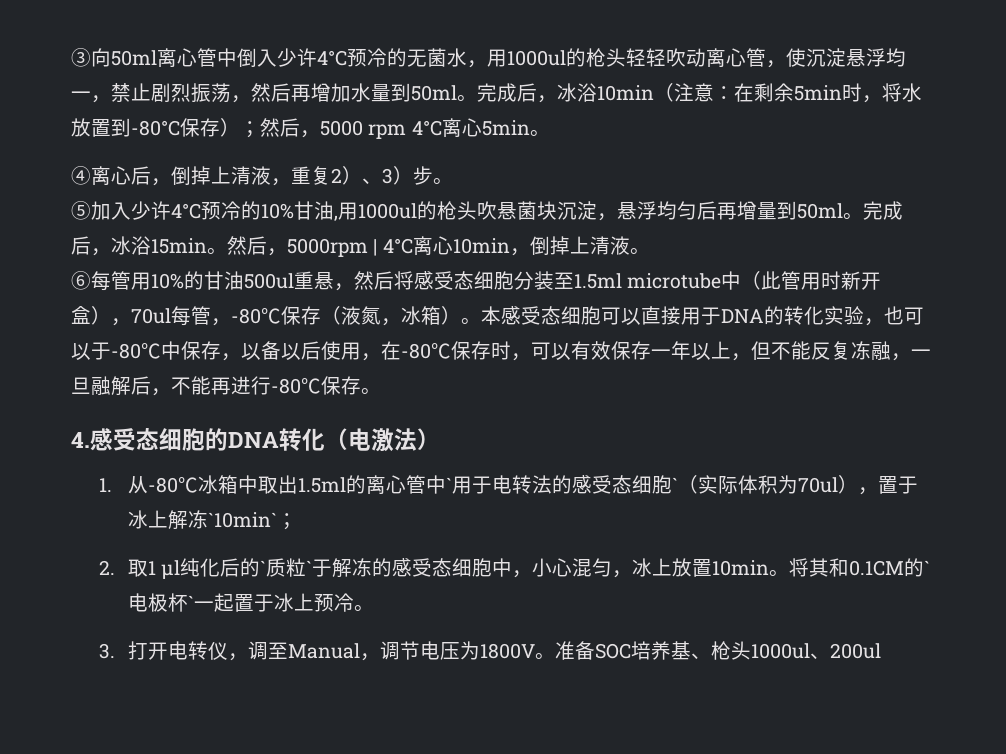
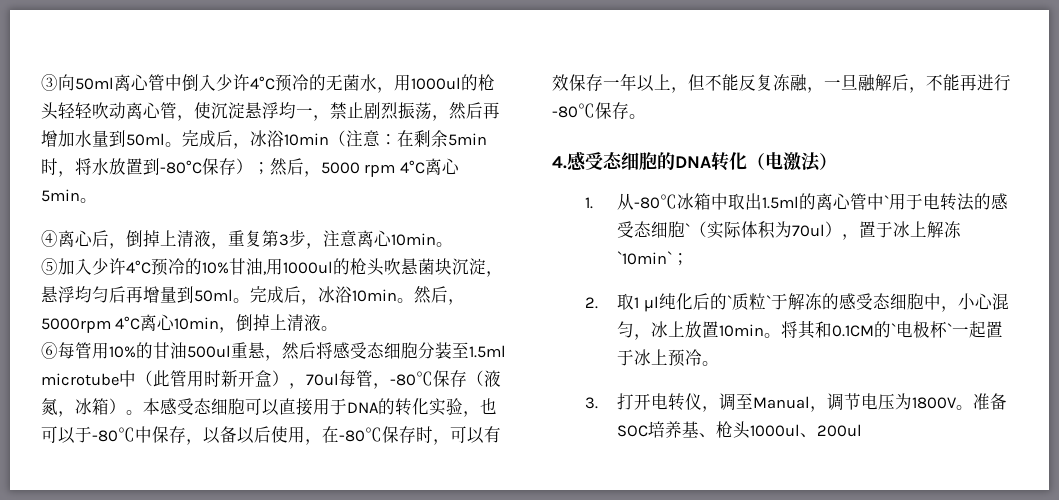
- ④离心后，倒掉上清液，重复2）、3）步。
+ ④离心后，倒掉上清液，重复第3步，注意离心10min。
- 完成后，冰浴15min。
+ 完成后，冰浴10min。
- 然后，5000rpm | 4°C离心10min，倒掉上清液。
+ 然后，5000rpm 4°C离心10min，倒掉上清液。

